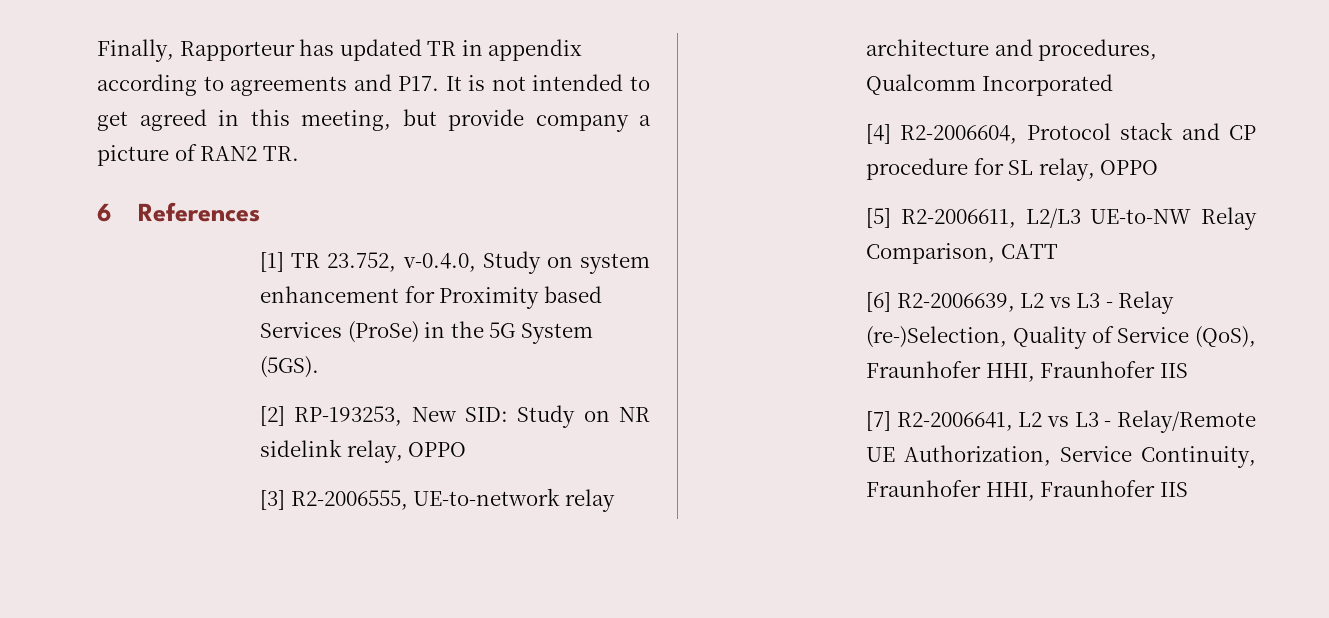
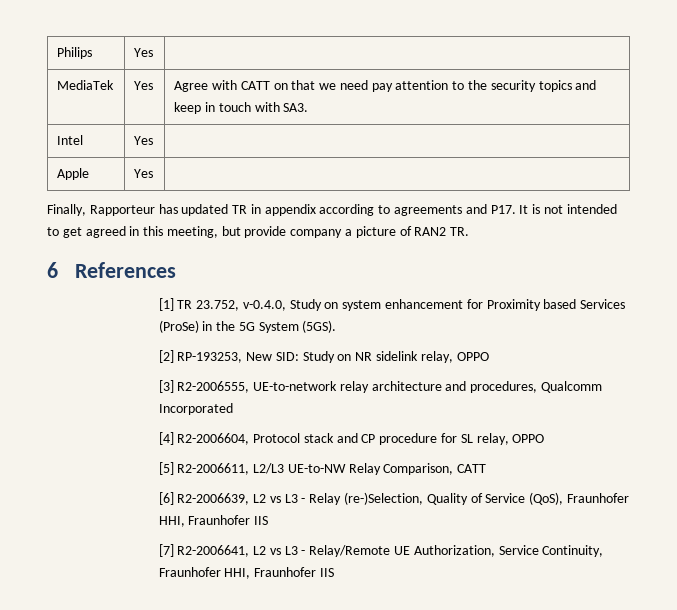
+ Philips | Yes |
+ MediaTek | Yes | Agree with CATT on that we need pay attention to the security topics and keep in touch with SA3.
+ Intel | Yes |
+ Apple | Yes |

